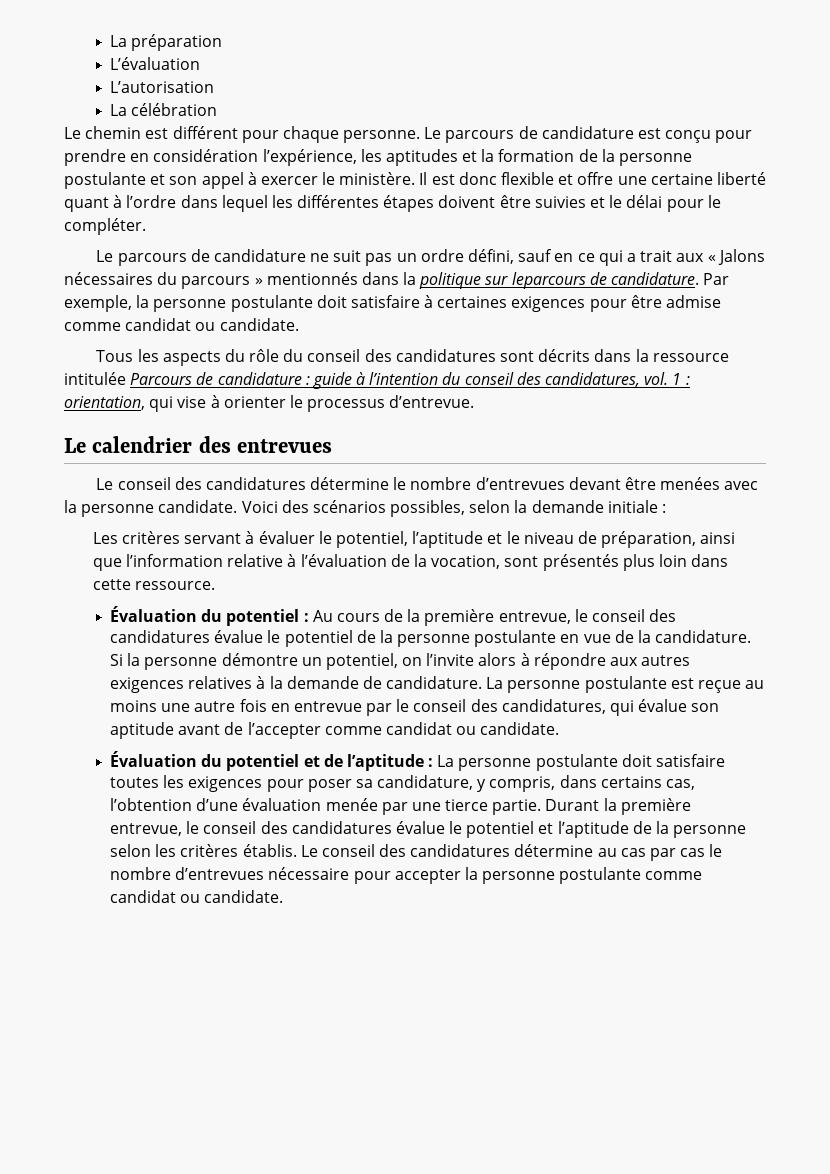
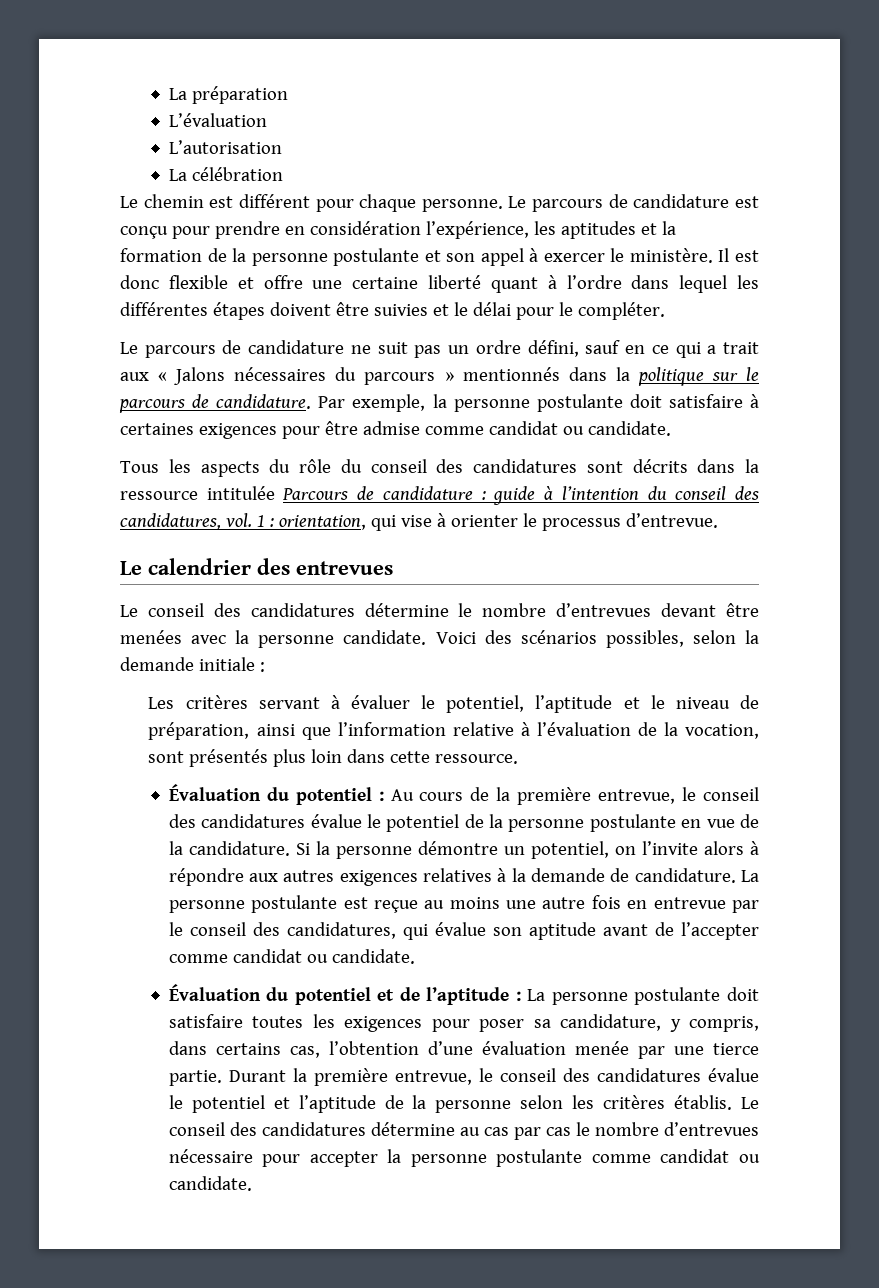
- Le parcours de candidature ne suit pas un ordre défini, sauf en ce qui a trait aux « Jalons nécessaires du parcours » mentionnés dans la politique sur leparcours de candidature.
+ Le parcours de candidature ne suit pas un ordre défini, sauf en ce qui a trait aux « Jalons nécessaires du parcours » mentionnés dans la politique sur le parcours de candidature.

